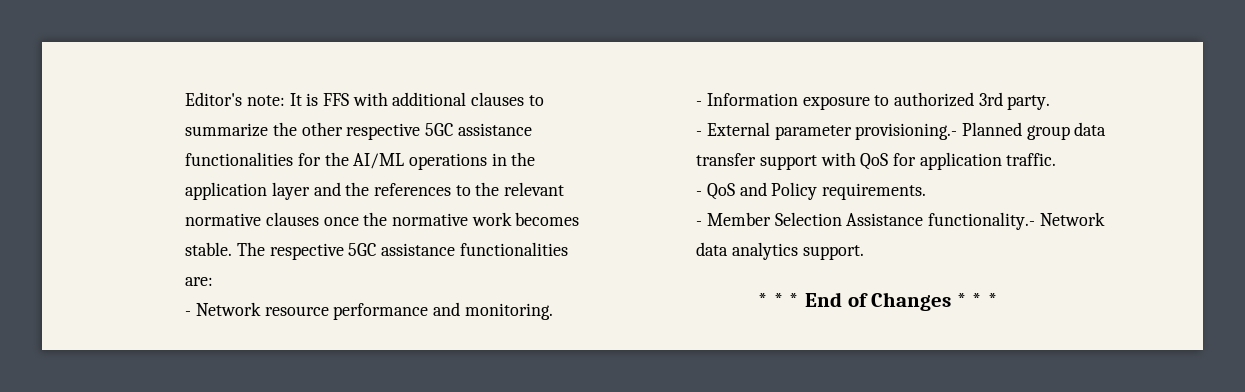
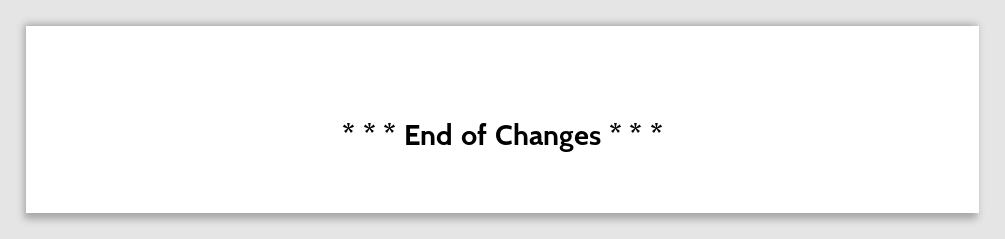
- Editor's note: It is FFS with additional clauses to summarize the other respective 5GC assistance functionalities for the AI/ML operations in the application layer and the references to the relevant normative clauses once the normative work becomes stable. The respective 5GC assistance functionalities are:
- - Network resource performance and monitoring.
- - Information exposure to authorized 3rd party.
- - External parameter provisioning.- Planned group data transfer support with QoS for application traffic.
- - QoS and Policy requirements.
- - Member Selection Assistance functionality.- Network data analytics support.

